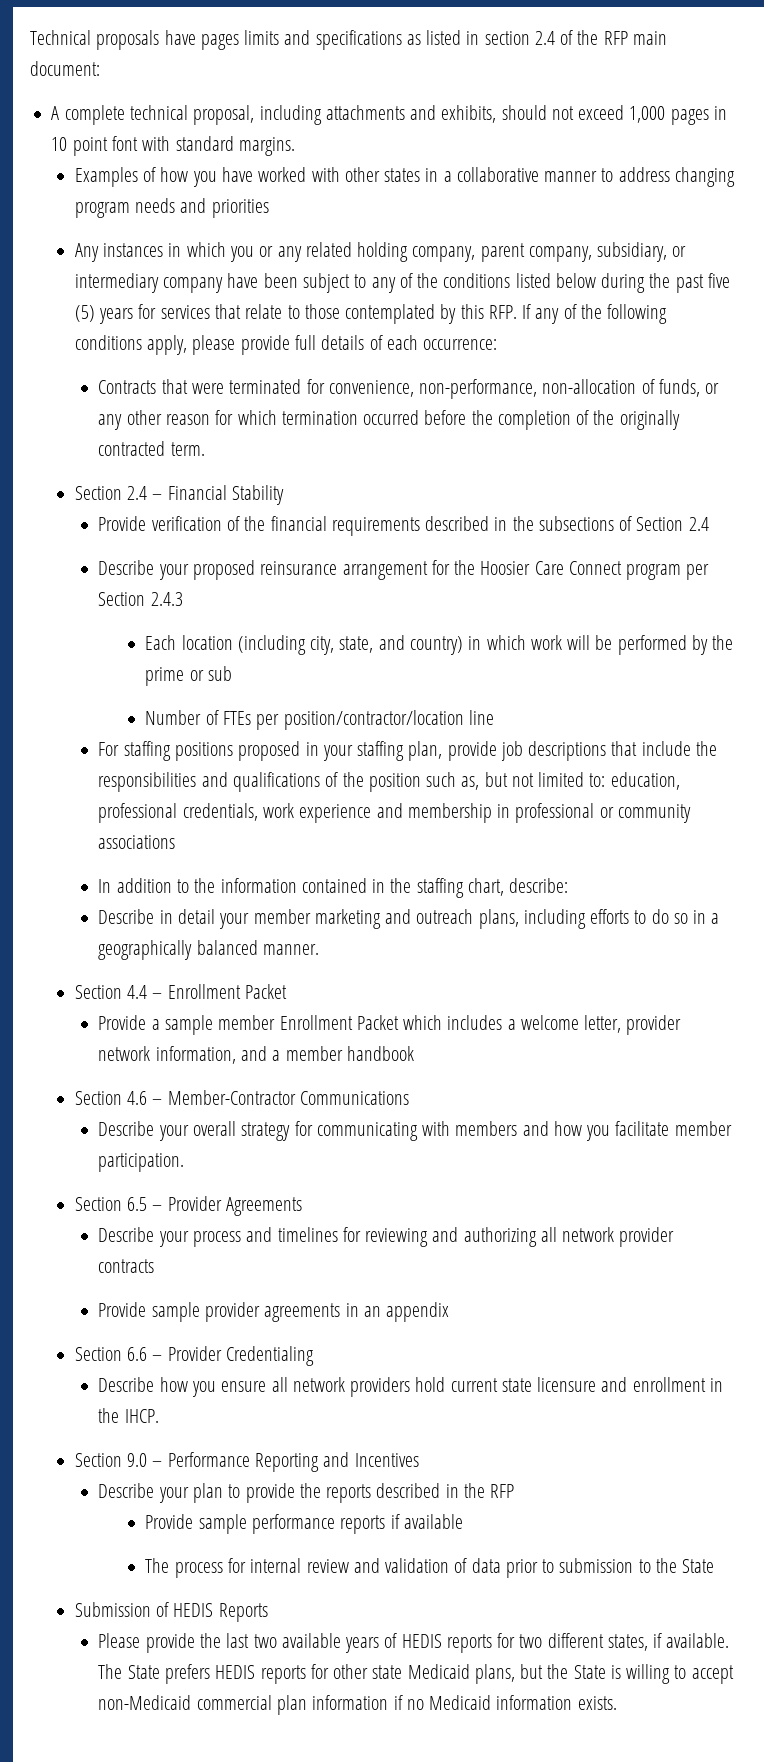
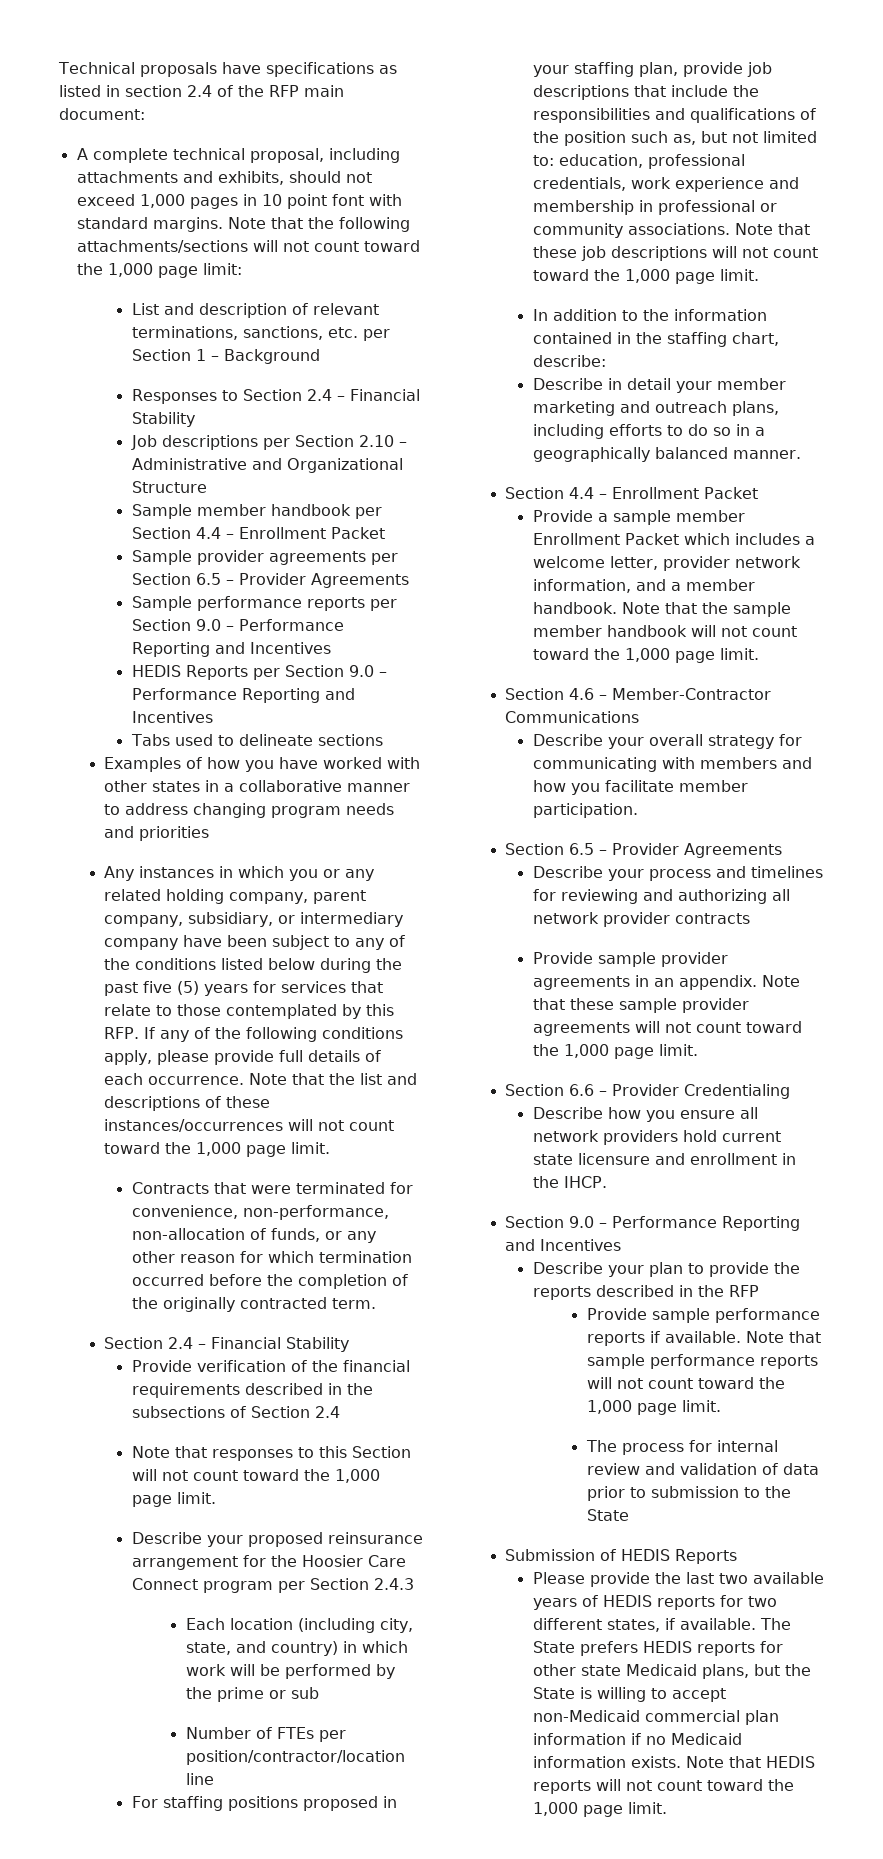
- Technical proposals have pages limits and specifications as listed in section 2.4 of the RFP main document:
+ Technical proposals have specifications as listed in section 2.4 of the RFP main document:
+ Note that the following attachments/sections will not count toward the 1,000 page limit:
+ List and description of relevant terminations, sanctions, etc. per Section 1 – Background
+ Responses to Section 2.4 – Financial Stability
+ Job descriptions per Section 2.10 – Administrative and Organizational Structure
+ Sample member handbook per Section 4.4 – Enrollment Packet
+ Sample provider agreements per Section 6.5 – Provider Agreements
+ Sample performance reports per Section 9.0 – Performance Reporting and Incentives
+ HEDIS Reports per Section 9.0 – Performance Reporting and Incentives
+ Tabs used to delineate sections
- Any instances in which you or any related holding company, parent company, subsidiary, or intermediary company have been subject to any of the conditions listed below during the past five (5) years for services that relate to those contemplated by this RFP. If any of the following conditions apply, please provide full details of each occurrence:
+ Any instances in which you or any related holding company, parent company, subsidiary, or intermediary company have been subject to any of the conditions listed below during the past five (5) years for services that relate to those contemplated by this RFP. If any of the following conditions apply, please provide full details of each occurrence. Note that the list and descriptions of these instances/occurrences will not count toward the 1,000 page limit.
+ Note that responses to this Section will not count toward the 1,000 page limit.
- For staffing positions proposed in your staffing plan, provide job descriptions that include the responsibilities and qualifications of the position such as, but not limited to: education, professional credentials, work experience and membership in professional or community associations
+ For staffing positions proposed in your staffing plan, provide job descriptions that include the responsibilities and qualifications of the position such as, but not limited to: education, professional credentials, work experience and membership in professional or community associations. Note that these job descriptions will not count toward the 1,000 page limit.
- Provide a sample member Enrollment Packet which includes a welcome letter, provider network information, and a member handbook
+ Provide a sample member Enrollment Packet which includes a welcome letter, provider network information, and a member handbook. Note that the sample member handbook will not count toward the 1,000 page limit.
- Provide sample provider agreements in an appendix
+ Provide sample provider agreements in an appendix. Note that these sample provider agreements will not count toward the 1,000 page limit.
- Provide sample performance reports if available
+ Provide sample performance reports if available. Note that sample performance reports will not count toward the 1,000 page limit.
+ Note that HEDIS reports will not count toward the 1,000 page limit.

